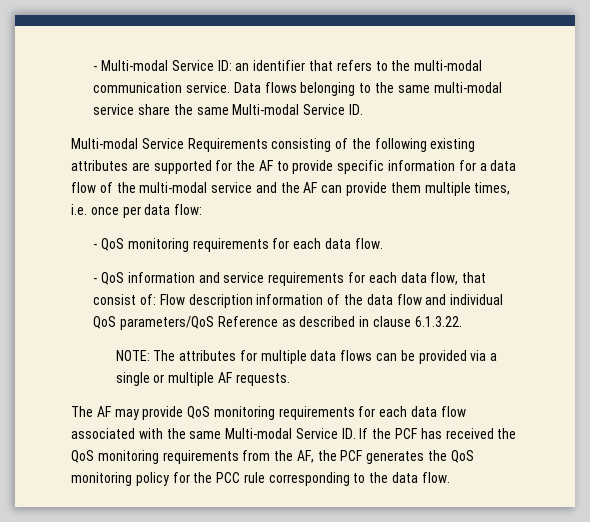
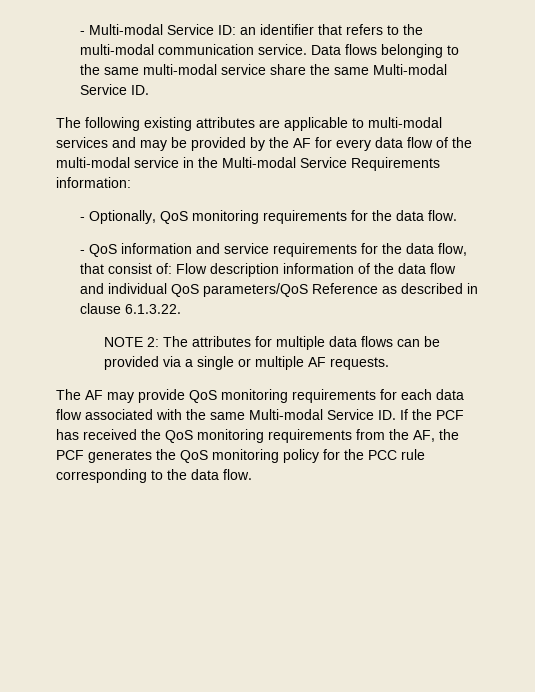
- Multi-modal Service Requirements consisting of the following existing attributes are supported for the AF to provide specific information for a data flow of the multi-modal service and the AF can provide them multiple times, i.e. once per data flow:
- - QoS monitoring requirements for each data flow.
+ The following existing attributes are applicable to multi-modal services and may be provided by the AF for every data flow of the multi-modal service in the Multi-modal Service Requirements information:
+ - Optionally, QoS monitoring requirements for the data flow.
- - QoS information and service requirements for each data flow, that consist of: Flow description information of the data flow and individual QoS parameters/QoS Reference as described in clause 6.1.3.22.
+ - QoS information and service requirements for the data flow, that consist of: Flow description information of the data flow and individual QoS parameters/QoS Reference as described in clause 6.1.3.22.
- NOTE: The attributes for multiple data flows can be provided via a single or multiple AF requests.
+ NOTE 2: The attributes for multiple data flows can be provided via a single or multiple AF requests.

